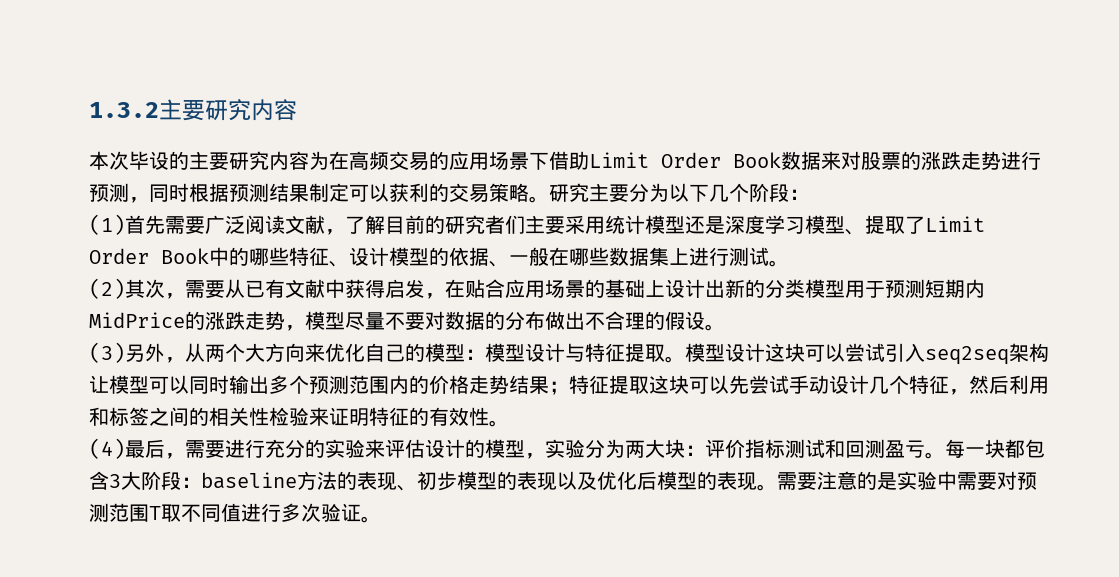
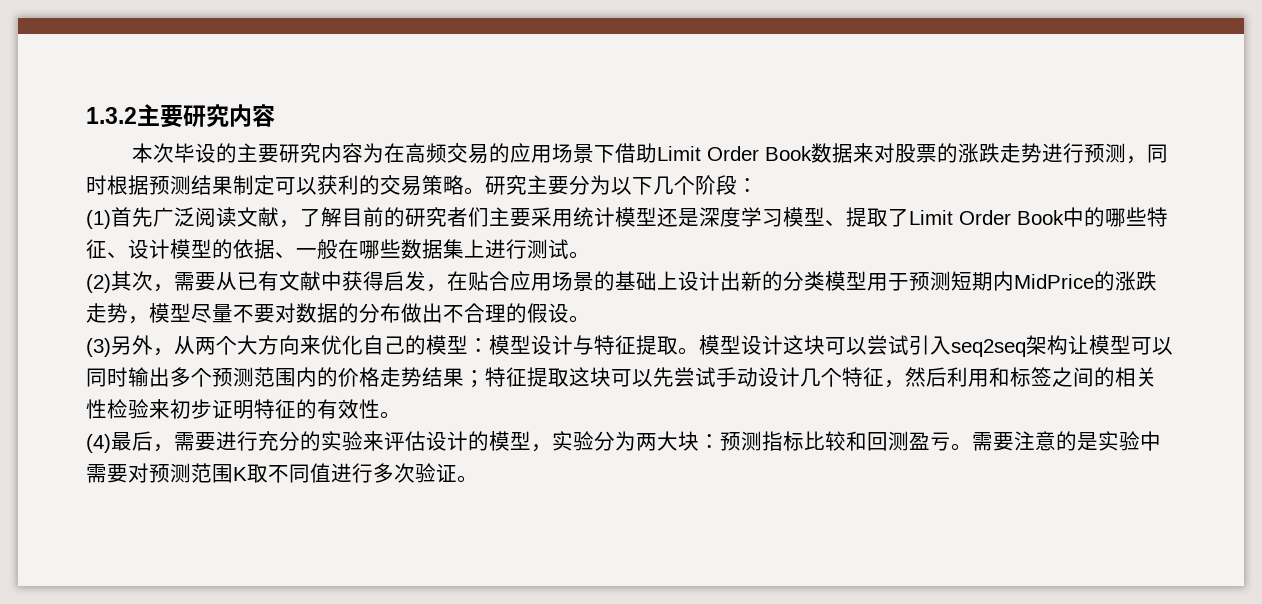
- (1)首先需要广泛阅读文献，了解目前的研究者们主要采用统计模型还是深度学习模型、提取了Limit Order Book中的哪些特征、设计模型的依据、一般在哪些数据集上进行测试。
+ (1)首先广泛阅读文献，了解目前的研究者们主要采用统计模型还是深度学习模型、提取了Limit Order Book中的哪些特征、设计模型的依据、一般在哪些数据集上进行测试。
- 模型设计这块可以尝试引入seq2seq架构让模型可以同时输出多个预测范围内的价格走势结果；特征提取这块可以先尝试手动设计几个特征，然后利用和标签之间的相关性检验来证明特征的有效性。
+ 模型设计这块可以尝试引入seq2seq架构让模型可以同时输出多个预测范围内的价格走势结果；特征提取这块可以先尝试手动设计几个特征，然后利用和标签之间的相关性检验来初步证明特征的有效性。
- (4)最后，需要进行充分的实验来评估设计的模型，实验分为两大块：评价指标测试和回测盈亏。每一块都包含3大阶段：baseline方法的表现、初步模型的表现以及优化后模型的表现。
+ (4)最后，需要进行充分的实验来评估设计的模型，实验分为两大块：预测指标比较和回测盈亏。
- 需要注意的是实验中需要对预测范围T取不同值进行多次验证。
+ 需要注意的是实验中需要对预测范围K取不同值进行多次验证。

